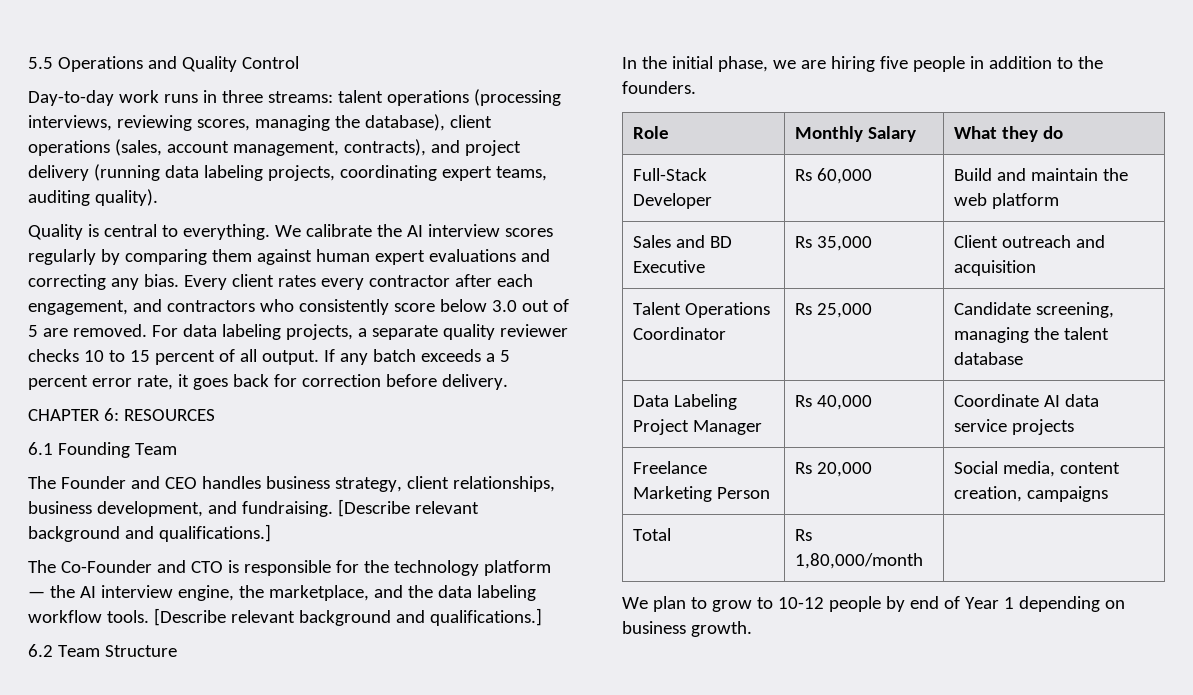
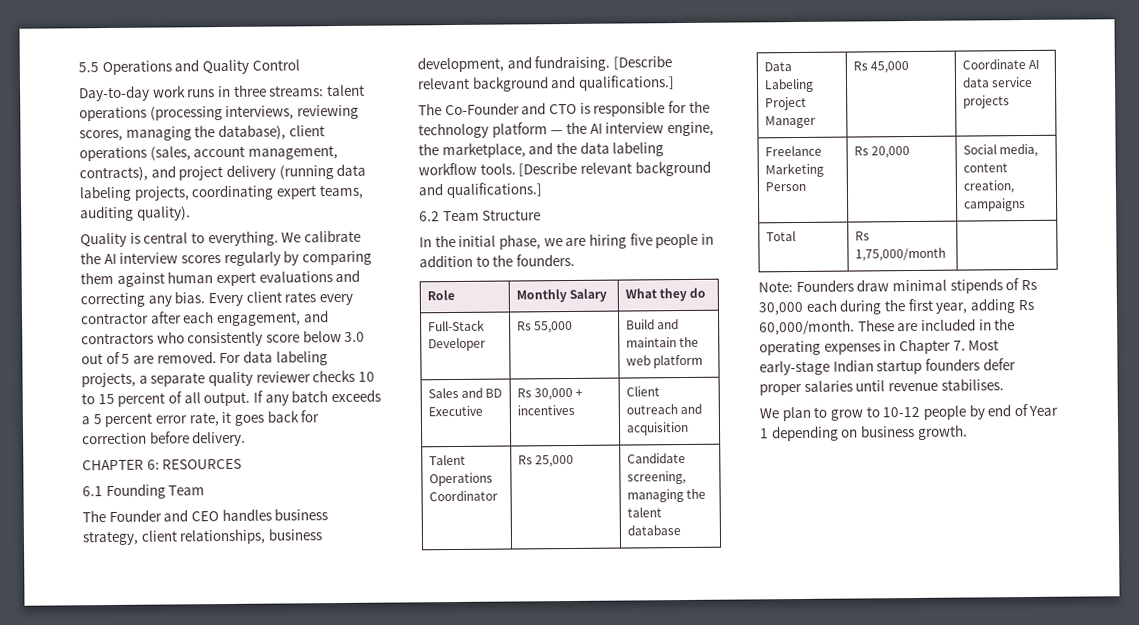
- Full-Stack Developer | Rs 60,000 | Build and maintain the web platform
+ Full-Stack Developer | Rs 55,000 | Build and maintain the web platform
- Sales and BD Executive | Rs 35,000 | Client outreach and acquisition
+ Sales and BD Executive | Rs 30,000 + incentives | Client outreach and acquisition
- Data Labeling Project Manager | Rs 40,000 | Coordinate AI data service projects
+ Data Labeling Project Manager | Rs 45,000 | Coordinate AI data service projects
- Total | Rs 1,80,000/month |
+ Total | Rs 1,75,000/month |
+ Note: Founders draw minimal stipends of Rs 30,000 each during the first year, adding Rs 60,000/month. These are included in the operating expenses in Chapter 7. Most early-stage Indian startup founders defer proper salaries until revenue stabilises.

